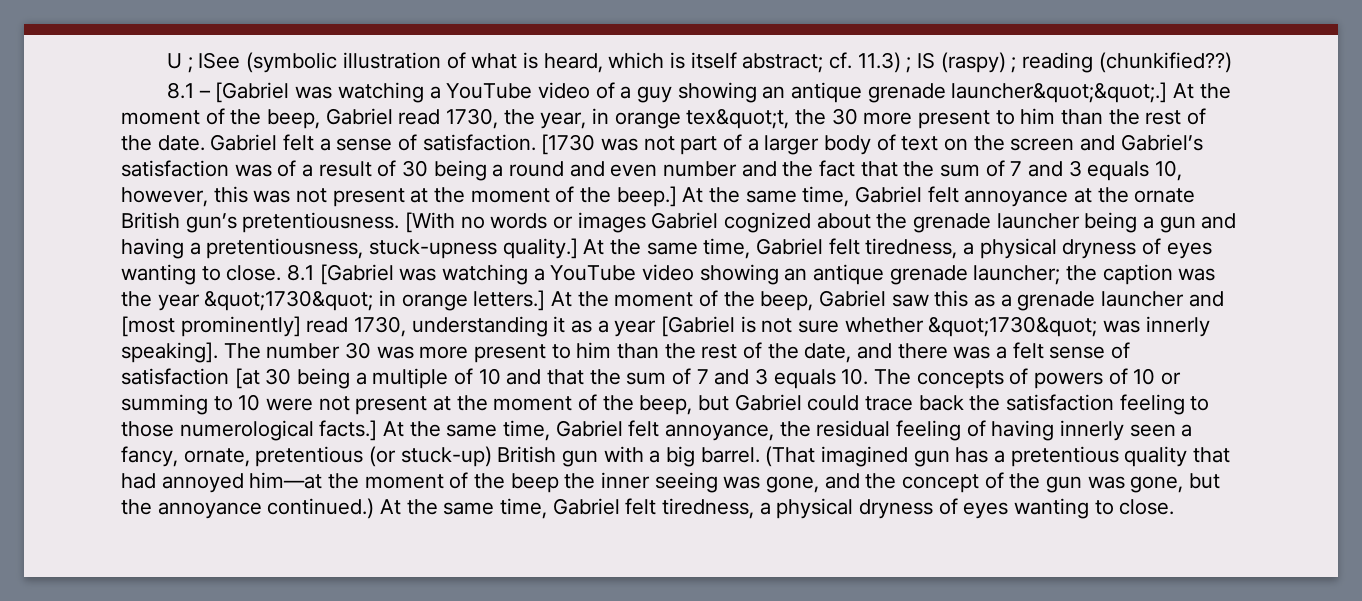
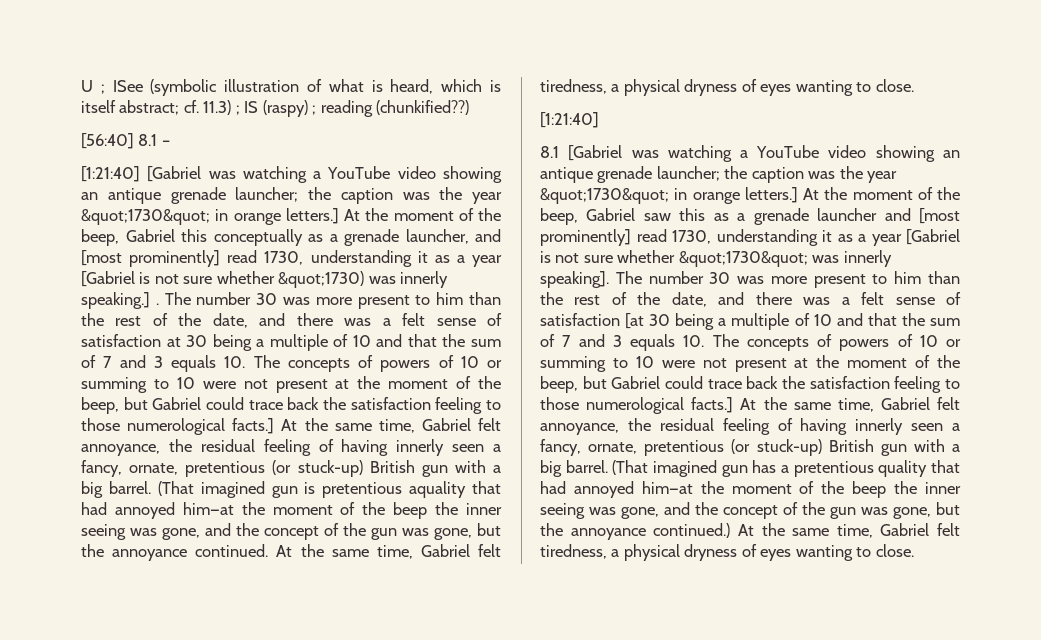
- 8.1 – [Gabriel was watching a YouTube video of a guy showing an antique grenade launcher&quot;&quot;.] At the moment of the beep, Gabriel read 1730, the year, in orange tex&quot;t, the 30 more present to him than the rest of the date. Gabriel felt a sense of satisfaction. [1730 was not part of a larger body of text on the screen and Gabriel’s satisfaction was of a result of 30 being a round and even number and the fact that the sum of 7 and 3 equals 10, however, this was not present at the moment of the beep.] At the same time, Gabriel felt annoyance at the ornate British gun’s pretentiousness. [With no words or images Gabriel cognized about the grenade launcher being a gun and having a pretentiousness, stuck-upness quality.] At the same time, Gabriel felt tiredness, a physical dryness of eyes wanting to close. 8.1 [Gabriel was watching a YouTube video showing an antique grenade launcher; the caption was the year &quot;1730&quot; in orange letters.]
+ [56:40] 8.1 –
+ [1:21:40] [Gabriel was watching a YouTube video showing an antique grenade launcher; the caption was the year &quot;1730&quot; in orange letters.] At the moment of the beep, Gabriel this conceptually as a grenade launcher, and [most prominently] read 1730, understanding it as a year [Gabriel is not sure whether &quot;1730) was innerly speaking.] . The number 30 was more present to him than the rest of the date, and there was a felt sense of satisfaction at 30 being a multiple of 10 and that the sum of 7 and 3 equals 10. The concepts of powers of 10 or summing to 10 were not present at the moment of the beep, but Gabriel could trace back the satisfaction feeling to those numerological facts.] At the same time, Gabriel felt annoyance, the residual feeling of having innerly seen a fancy, ornate, pretentious (or stuck-up) British gun with a big barrel. (That imagined gun is pretentious aquality that had annoyed him—at the moment of the beep the inner seeing was gone, and the concept of the gun was gone, but the annoyance continued. At the same time, Gabriel felt tiredness, a physical dryness of eyes wanting to close.
+ [1:21:40]
+ 8.1 [Gabriel was watching a YouTube video showing an antique grenade launcher; the caption was the year &quot;1730&quot; in orange letters.]

